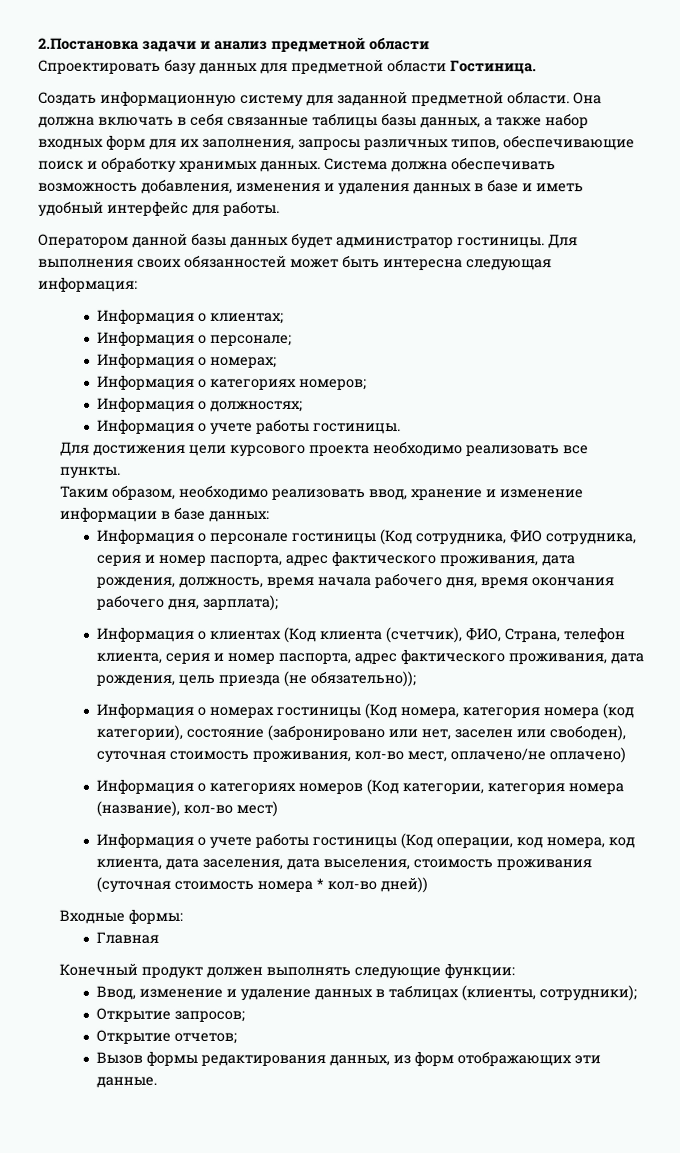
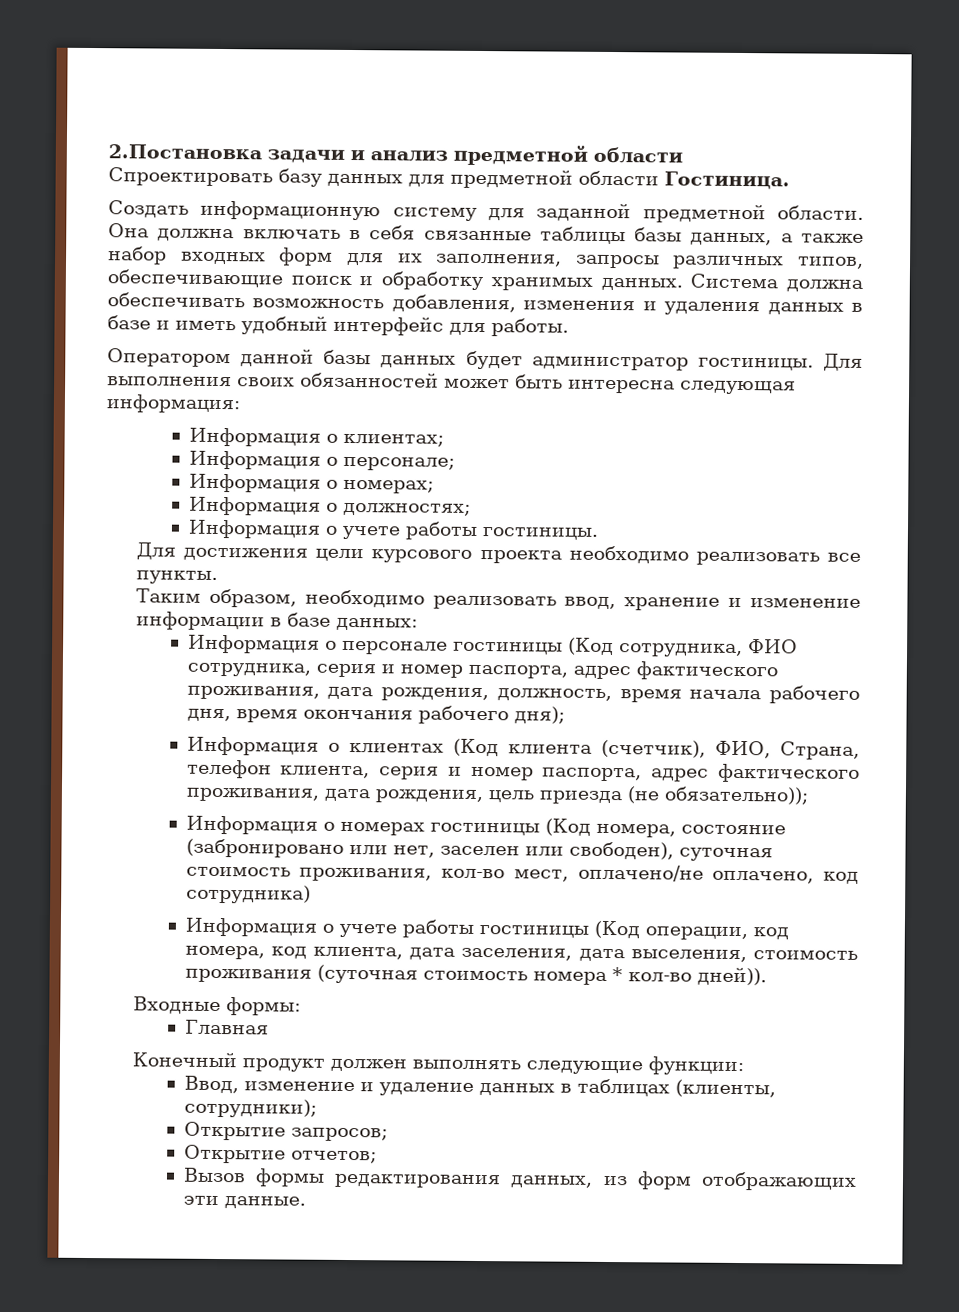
- Информация о категориях номеров;
- Информация о персонале гостиницы (Код сотрудника, ФИО сотрудника, серия и номер паспорта, адрес фактического проживания, дата рождения, должность, время начала рабочего дня, время окончания рабочего дня, зарплата);
+ Информация о персонале гостиницы (Код сотрудника, ФИО сотрудника, серия и номер паспорта, адрес фактического проживания, дата рождения, должность, время начала рабочего дня, время окончания рабочего дня);
- Информация о номерах гостиницы (Код номера, категория номера (код категории), состояние (забронировано или нет, заселен или свободен), суточная стоимость проживания, кол-во мест, оплачено/не оплачено)
- Информация о категориях номеров (Код категории, категория номера (название), кол-во мест)
+ Информация о номерах гостиницы (Код номера, состояние (забронировано или нет, заселен или свободен), суточная стоимость проживания, кол-во мест, оплачено/не оплачено, код сотрудника)
- Информация о учете работы гостиницы (Код операции, код номера, код клиента, дата заселения, дата выселения, стоимость проживания (суточная стоимость номера * кол-во дней))
+ Информация о учете работы гостиницы (Код операции, код номера, код клиента, дата заселения, дата выселения, стоимость проживания (суточная стоимость номера * кол-во дней)).

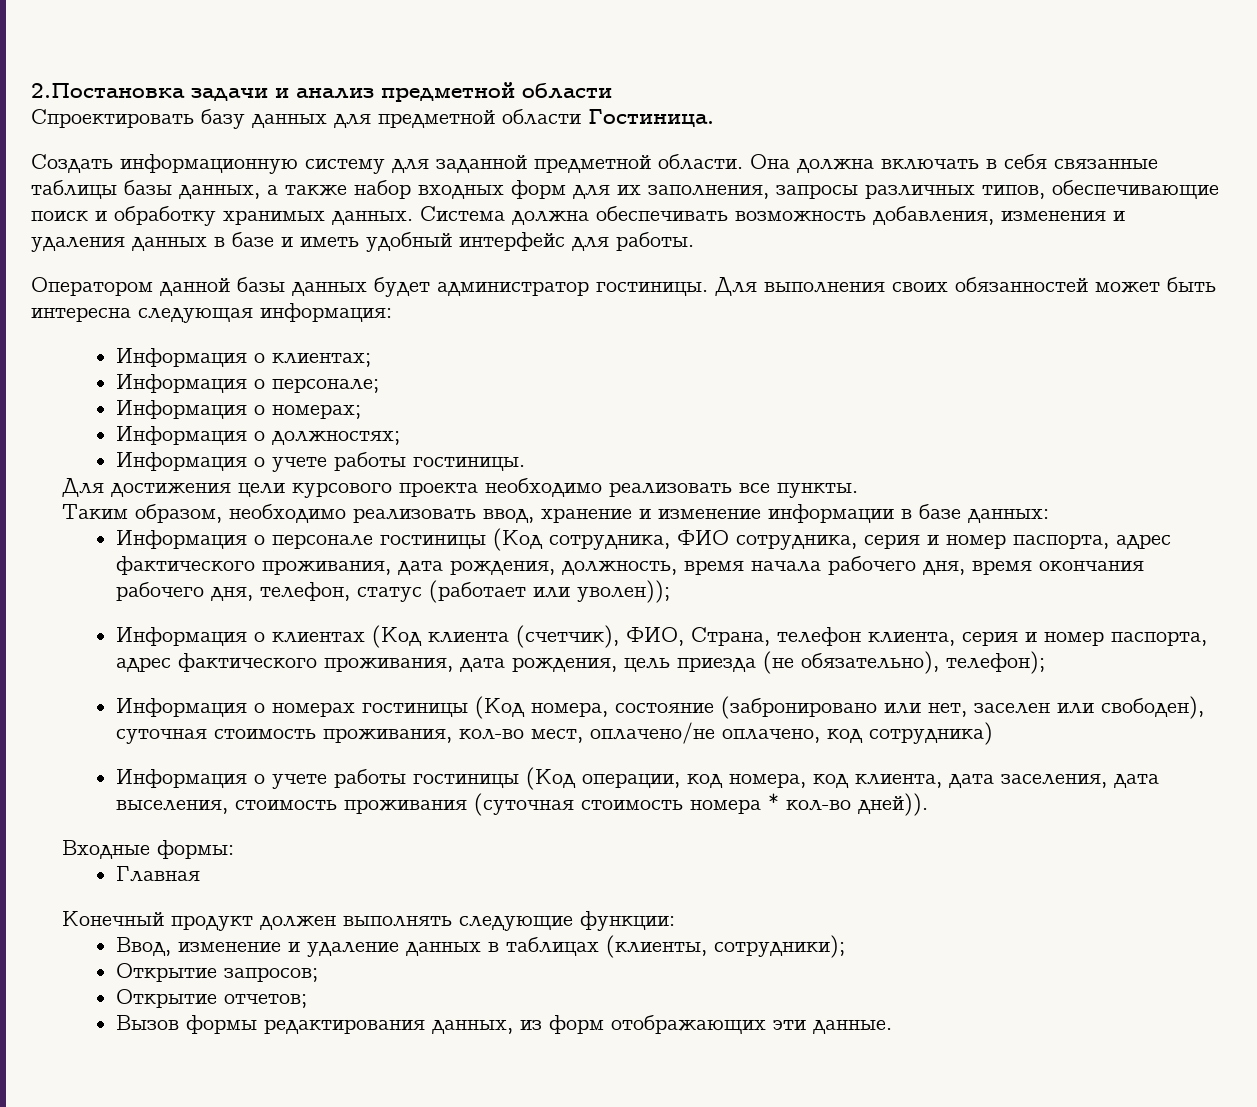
- Информация о персонале гостиницы (Код сотрудника, ФИО сотрудника, серия и номер паспорта, адрес фактического проживания, дата рождения, должность, время начала рабочего дня, время окончания рабочего дня);
+ Информация о персонале гостиницы (Код сотрудника, ФИО сотрудника, серия и номер паспорта, адрес фактического проживания, дата рождения, должность, время начала рабочего дня, время окончания рабочего дня, телефон, статус (работает или уволен));
- Информация о клиентах (Код клиента (счетчик), ФИО, Страна, телефон клиента, серия и номер паспорта, адрес фактического проживания, дата рождения, цель приезда (не обязательно));
+ Информация о клиентах (Код клиента (счетчик), ФИО, Страна, телефон клиента, серия и номер паспорта, адрес фактического проживания, дата рождения, цель приезда (не обязательно), телефон);

